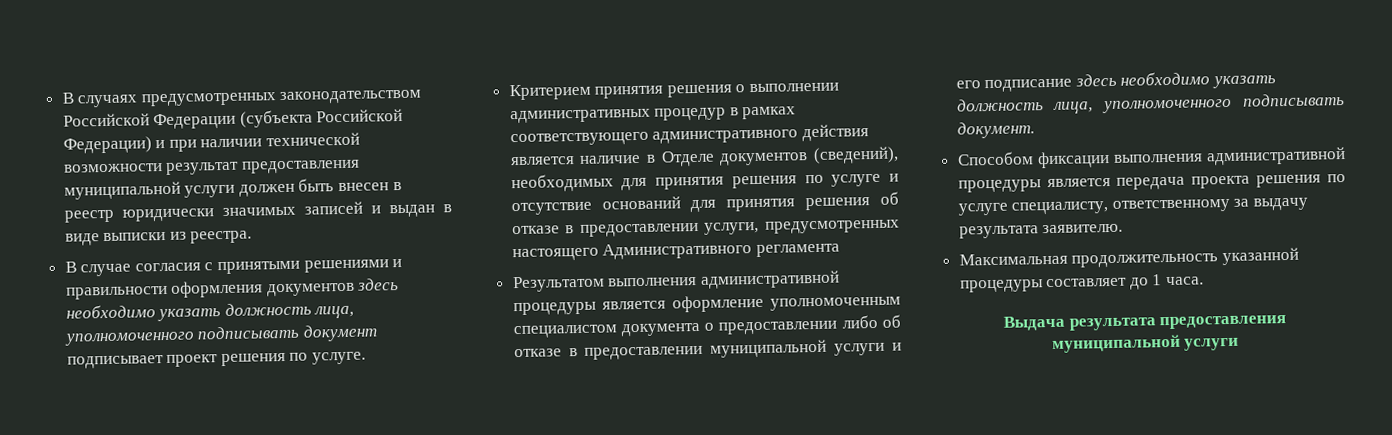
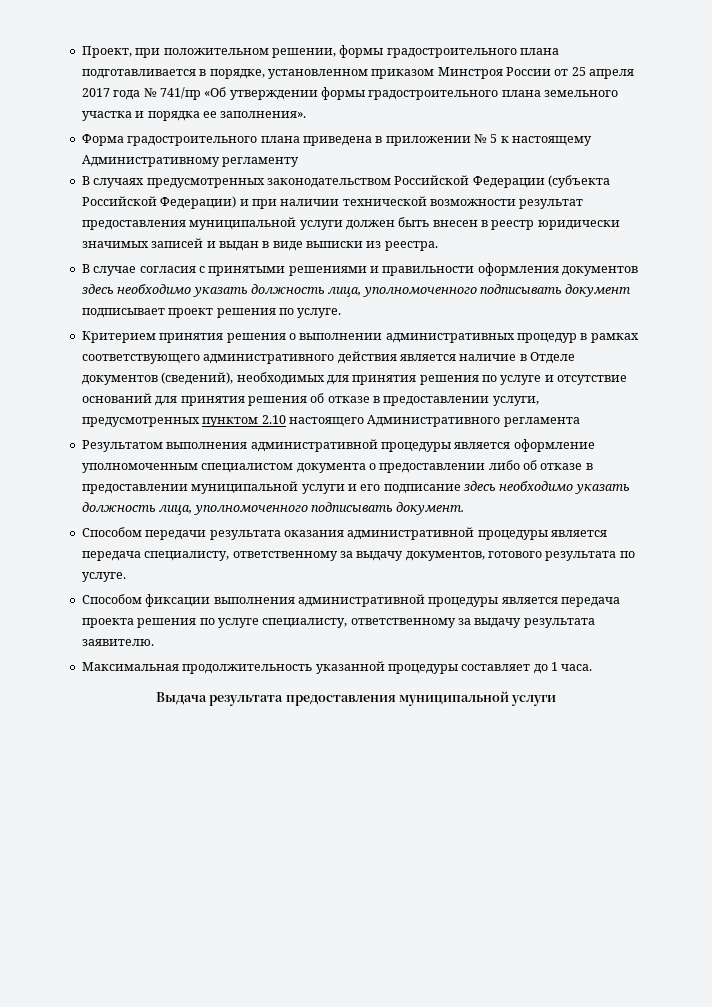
+ Проект, при положительном решении, формы градостроительного плана подготавливается в порядке, установленном приказом Минстроя России от 25 апреля 2017 года № 741/пр «Об утверждении формы градостроительного плана земельного участка и порядка ее заполнения».
+ Форма градостроительного плана приведена в приложении № 5 к настоящему Административному регламенту
- Критерием принятия решения о выполнении административных процедур в рамках соответствующего административного действия является наличие в Отделе документов (сведений), необходимых для принятия решения по услуге и отсутствие оснований для принятия решения об отказе в предоставлении услуги, предусмотренных настоящего Административного регламента
+ Критерием принятия решения о выполнении административных процедур в рамках соответствующего административного действия является наличие в Отделе документов (сведений), необходимых для принятия решения по услуге и отсутствие оснований для принятия решения об отказе в предоставлении услуги, предусмотренных пунктом 2.10 настоящего Административного регламента
+ Способом передачи результата оказания административной процедуры является передача специалисту, ответственному за выдачу документов, готового результата по услуге.

